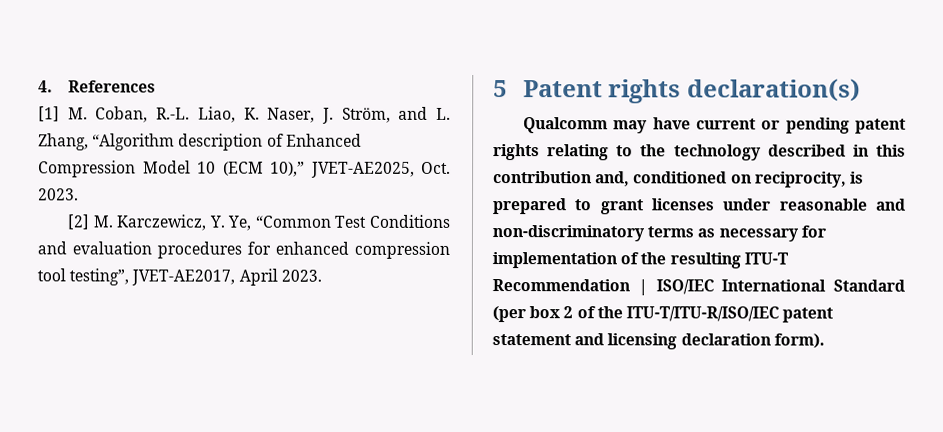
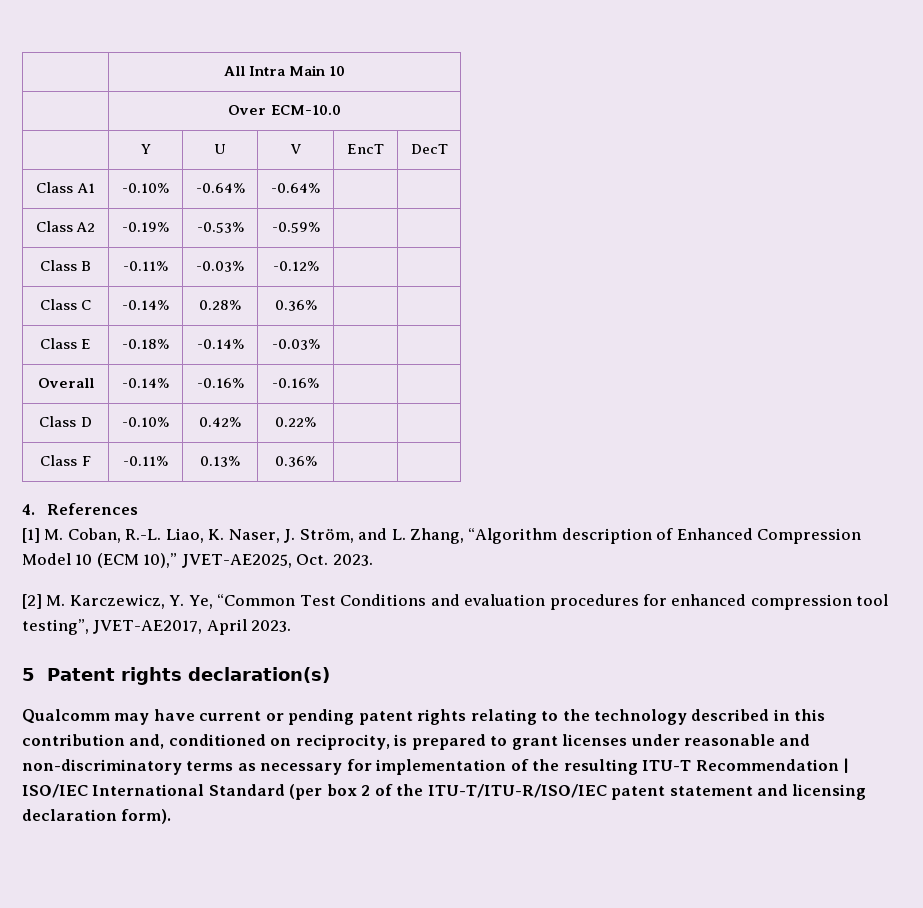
+ | All Intra Main 10
+ | Over ECM-10.0
+ | Y | U | V | EncT | DecT
+ Class A1 | -0.10% | -0.64% | -0.64% | |
+ Class A2 | -0.19% | -0.53% | -0.59% | |
+ Class B | -0.11% | -0.03% | -0.12% | |
+ Class C | -0.14% | 0.28% | 0.36% | |
+ Class E | -0.18% | -0.14% | -0.03% | |
+ Overall | -0.14% | -0.16% | -0.16% | |
+ Class D | -0.10% | 0.42% | 0.22% | |
+ Class F | -0.11% | 0.13% | 0.36% | |

